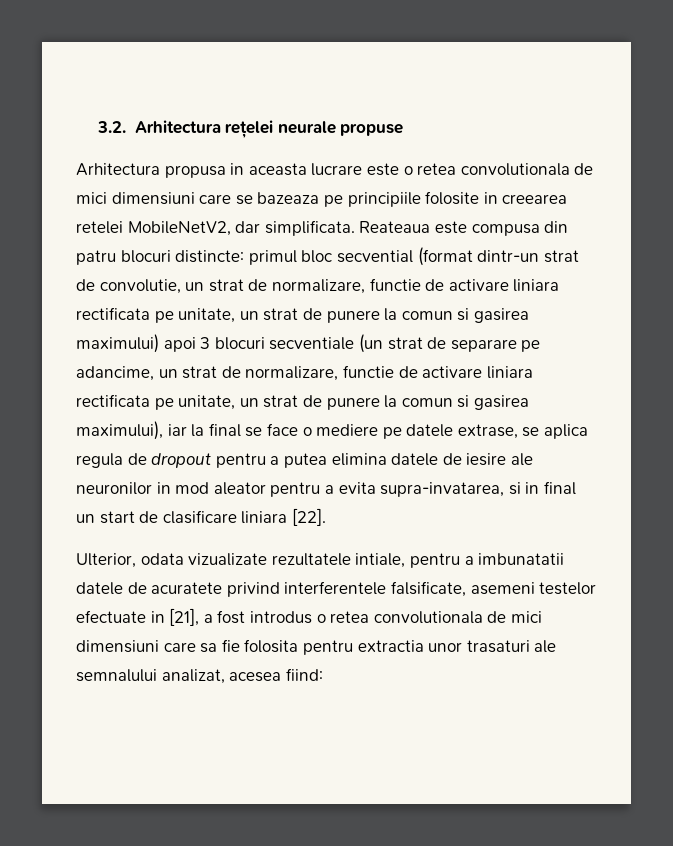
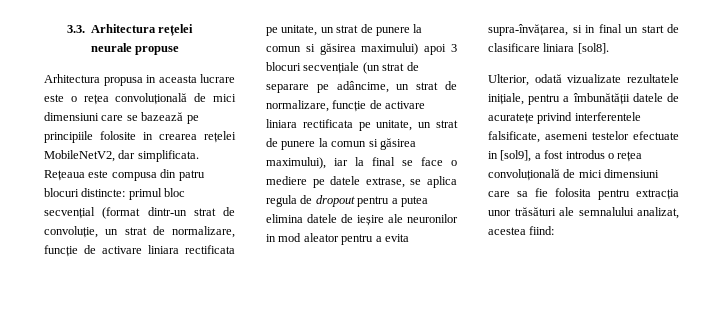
- 3.2. Arhitectura rețelei neurale propuse
+ 3.3. Arhitectura rețelei neurale propuse
- Arhitectura propusa in aceasta lucrare este o retea convolutionala de mici dimensiuni care se bazeaza pe principiile folosite in creearea retelei MobileNetV2, dar simplificata.
+ Arhitectura propusa in aceasta lucrare este o rețea convoluțională de mici dimensiuni care se bazează pe principiile folosite in crearea rețelei MobileNetV2, dar simplificata.
- Reateaua este compusa din patru blocuri distincte:
+ Rețeaua este compusa din patru blocuri distincte:
- primul bloc secvential (format dintr-un strat de convolutie, un strat de normalizare, functie de activare liniara rectificata pe unitate, un strat de punere la comun si gasirea maximului) apoi 3 blocuri secventiale (un strat de separare pe adancime, un strat de normalizare, functie de activare liniara rectificata pe unitate, un strat de punere la comun si gasirea maximului), iar la final se face o mediere pe datele extrase, se aplica regula de dropout pentru a putea elimina datele de iesire ale neuronilor in mod aleator pentru a evita supra-invatarea, si in final un start de clasificare liniara [22].
+ primul bloc secvențial (format dintr-un strat de convoluție, un strat de normalizare, funcție de activare liniara rectificata pe unitate, un strat de punere la comun si găsirea maximului) apoi 3 blocuri secvențiale (un strat de separare pe adâncime, un strat de normalizare, funcție de activare liniara rectificata pe unitate, un strat de punere la comun si găsirea maximului), iar la final se face o mediere pe datele extrase, se aplica regula de dropout pentru a putea elimina datele de ieșire ale neuronilor in mod aleator pentru a evita supra-învățarea, si in final un start de clasificare liniara [sol8].
- Ulterior, odata vizualizate rezultatele intiale, pentru a imbunatatii datele de acuratete privind interferentele falsificate, asemeni testelor efectuate in [21], a fost introdus o retea convolutionala de mici dimensiuni care sa fie folosita pentru extractia unor trasaturi ale semnalului analizat, acesea fiind:
+ Ulterior, odată vizualizate rezultatele inițiale, pentru a îmbunătății datele de acuratețe privind interferentele falsificate, asemeni testelor efectuate in [sol9], a fost introdus o rețea convoluțională de mici dimensiuni care sa fie folosita pentru extracția unor trăsături ale semnalului analizat, acestea fiind:

